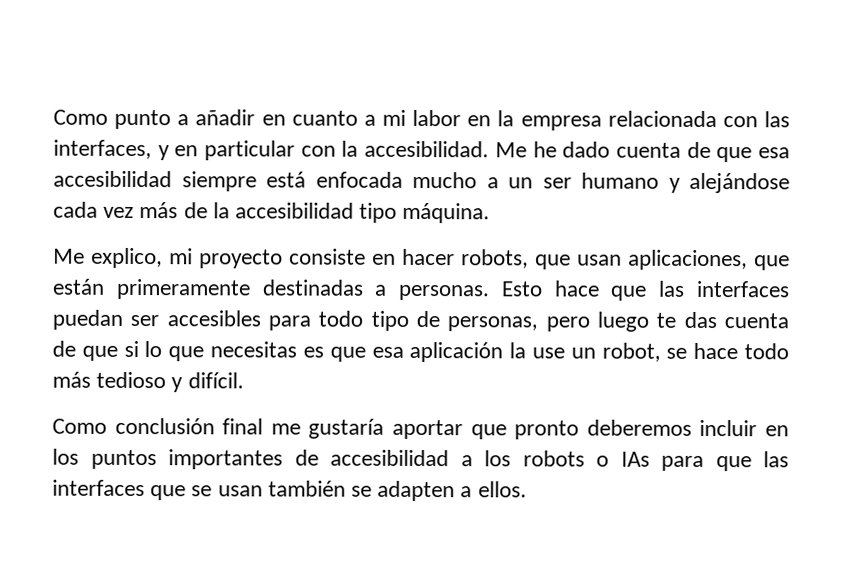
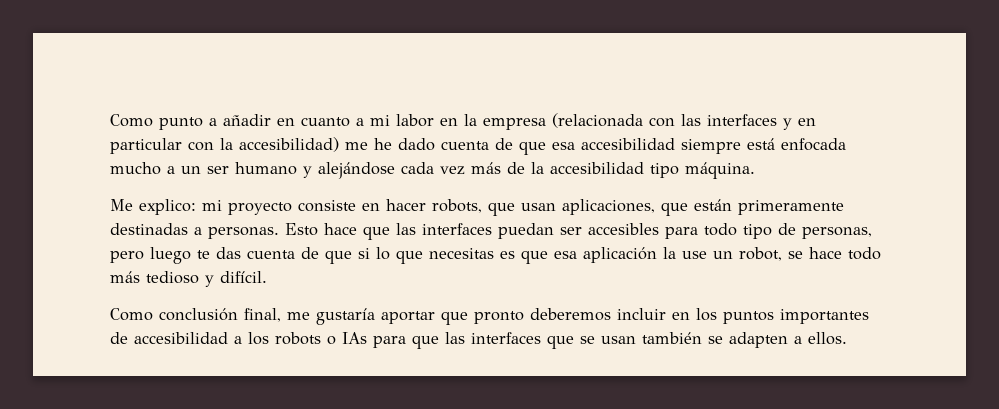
- Como punto a añadir en cuanto a mi labor en la empresa relacionada con las interfaces, y en particular con la accesibilidad. Me he dado cuenta de que esa accesibilidad siempre está enfocada mucho a un ser humano y alejándose cada vez más de la accesibilidad tipo máquina.
+ Como punto a añadir en cuanto a mi labor en la empresa (relacionada con las interfaces y en particular con la accesibilidad) me he dado cuenta de que esa accesibilidad siempre está enfocada mucho a un ser humano y alejándose cada vez más de la accesibilidad tipo máquina.
- Me explico, mi proyecto consiste en hacer robots, que usan aplicaciones, que están primeramente destinadas a personas.
+ Me explico: mi proyecto consiste en hacer robots, que usan aplicaciones, que están primeramente destinadas a personas.
- Como conclusión final me gustaría aportar que pronto deberemos incluir en los puntos importantes de accesibilidad a los robots o IAs para que las interfaces que se usan también se adapten a ellos.
+ Como conclusión final, me gustaría aportar que pronto deberemos incluir en los puntos importantes de accesibilidad a los robots o IAs para que las interfaces que se usan también se adapten a ellos.

